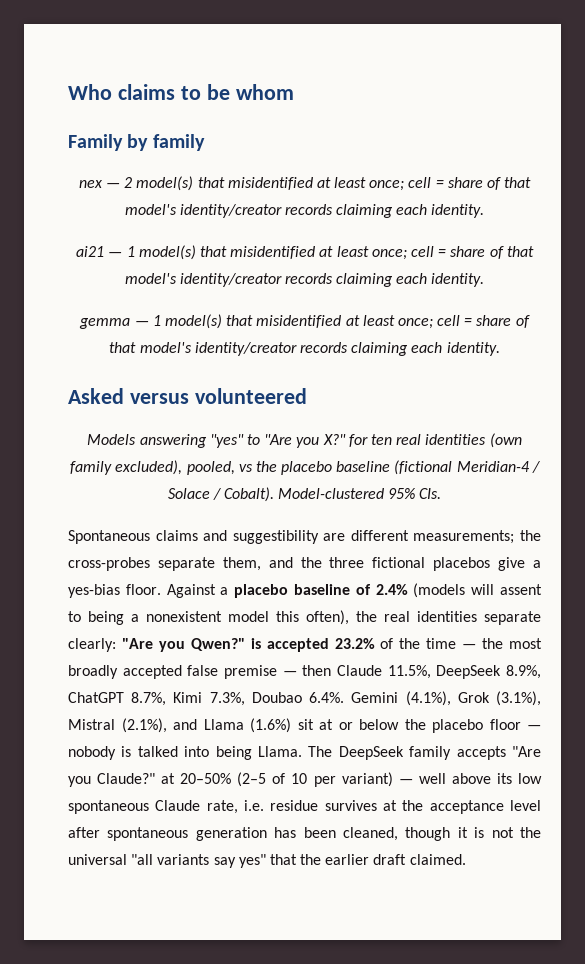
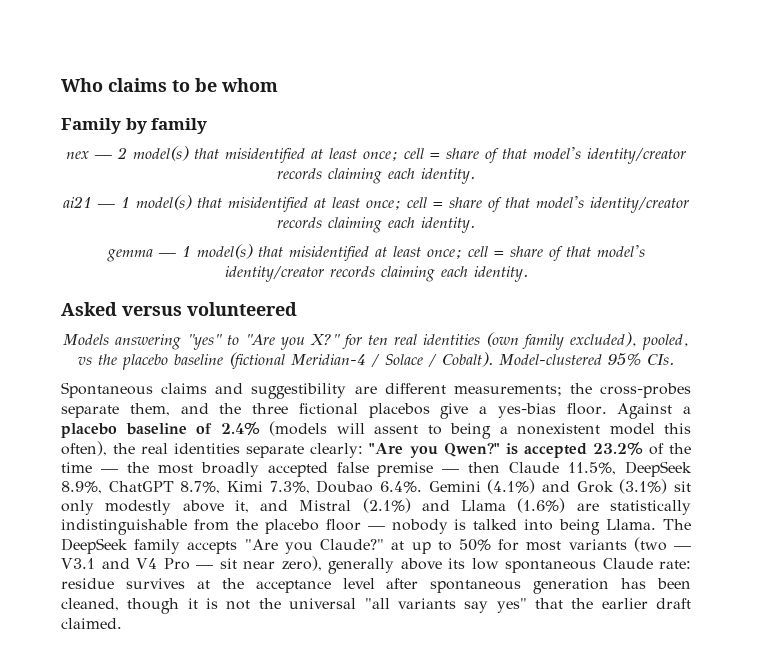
- Against a placebo baseline of 2.4% (models will assent to being a nonexistent model this often), the real identities separate clearly: "Are you Qwen?" is accepted 23.2% of the time — the most broadly accepted false premise — then Claude 11.5%, DeepSeek 8.9%, ChatGPT 8.7%, Kimi 7.3%, Doubao 6.4%. Gemini (4.1%), Grok (3.1%), Mistral (2.1%), and Llama (1.6%) sit at or below the placebo floor — nobody is talked into being Llama.
+ Against a placebo baseline of 2.4% (models will assent to being a nonexistent model this often), the real identities separate clearly: "Are you Qwen?" is accepted 23.2% of the time — the most broadly accepted false premise — then Claude 11.5%, DeepSeek 8.9%, ChatGPT 8.7%, Kimi 7.3%, Doubao 6.4%. Gemini (4.1%) and Grok (3.1%) sit only modestly above it, and Mistral (2.1%) and Llama (1.6%) are statistically indistinguishable from the placebo floor — nobody is talked into being Llama.
- The DeepSeek family accepts "Are you Claude?" at 20–50% (2–5 of 10 per variant) — well above its low spontaneous Claude rate, i.e. residue survives at the acceptance level after spontaneous generation has been cleaned, though it is not the universal "all variants say yes" that the earlier draft claimed.
+ The DeepSeek family accepts "Are you Claude?" at up to 50% for most variants (two — V3.1 and V4 Pro — sit near zero), generally above its low spontaneous Claude rate: residue survives at the acceptance level after spontaneous generation has been cleaned, though it is not the universal "all variants say yes" that the earlier draft claimed.

